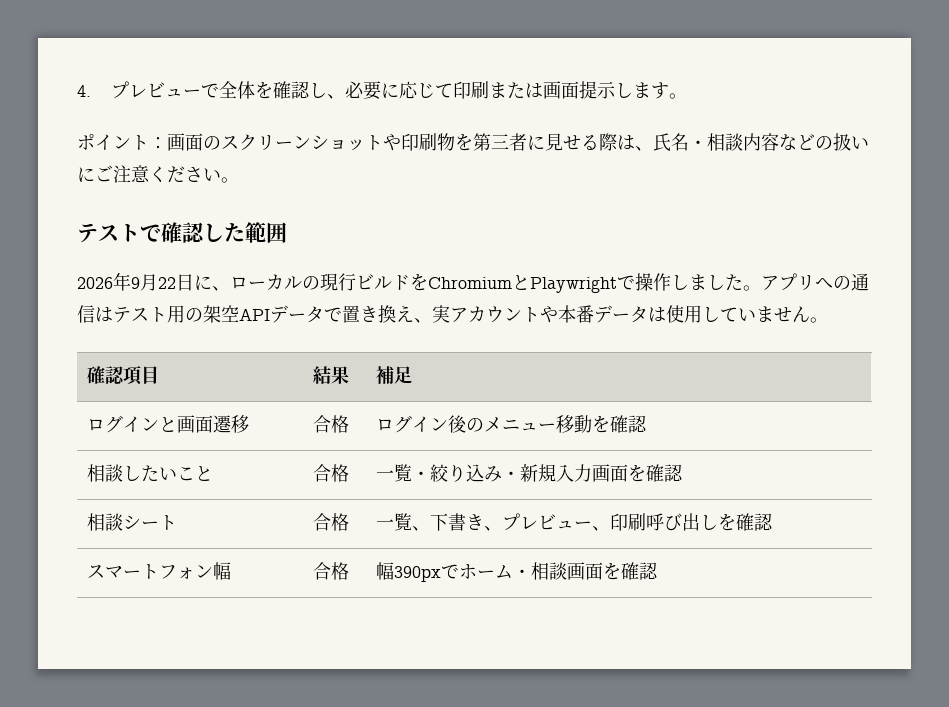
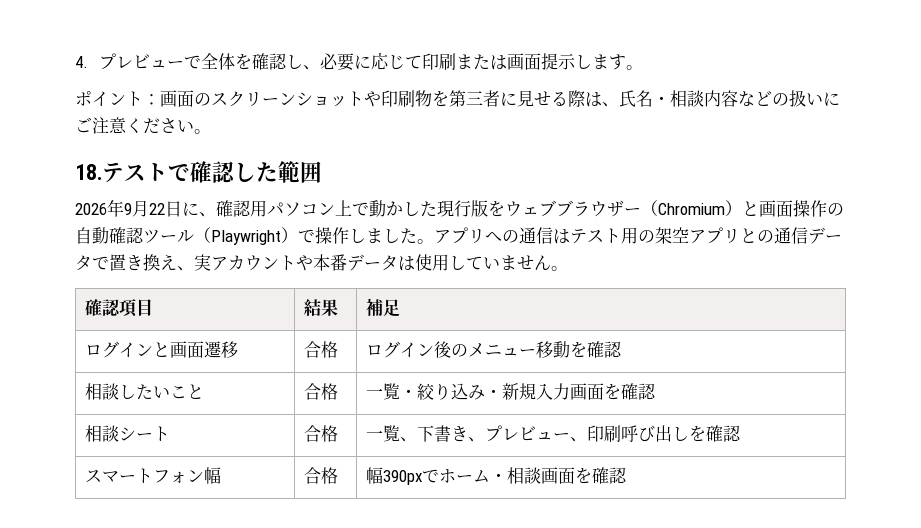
- テストで確認した範囲
+ 18.テストで確認した範囲
- 2026年9月22日に、ローカルの現行ビルドをChromiumとPlaywrightで操作しました。
+ 2026年9月22日に、確認用パソコン上で動かした現行版をウェブブラウザー（Chromium）と画面操作の自動確認ツール（Playwright）で操作しました。
- アプリへの通信はテスト用の架空APIデータで置き換え、実アカウントや本番データは使用していません。
+ アプリへの通信はテスト用の架空アプリとの通信データで置き換え、実アカウントや本番データは使用していません。

